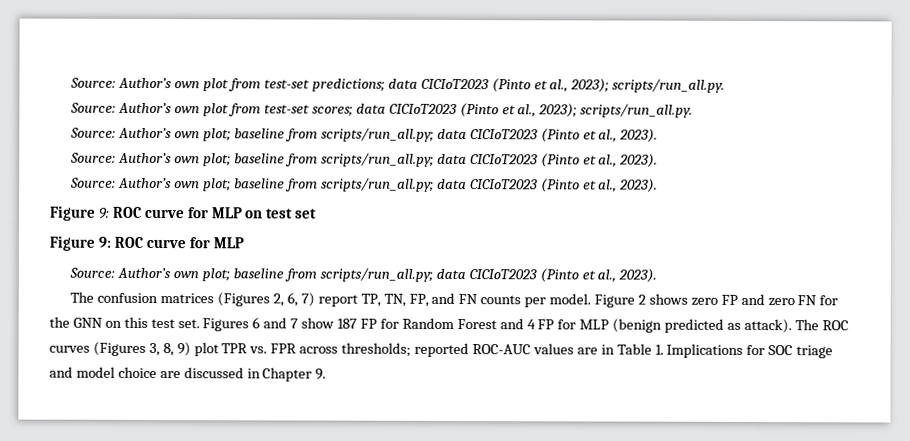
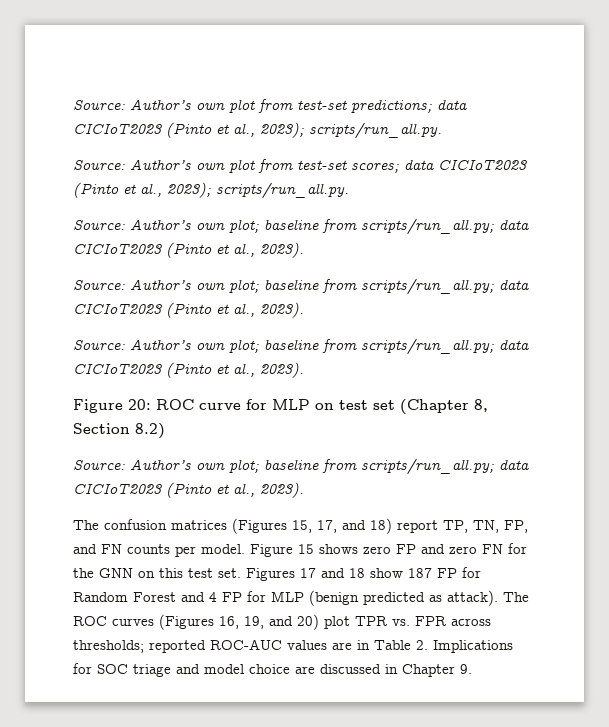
- Figure 9: ROC curve for MLP on test set
- Figure 9: ROC curve for MLP
+ Figure 20: ROC curve for MLP on test set (Chapter 8, Section 8.2)
- The confusion matrices (Figures 2, 6, 7) report TP, TN, FP, and FN counts per model.
+ The confusion matrices (Figures 15, 17, and 18) report TP, TN, FP, and FN counts per model.
- Figure 2 shows zero FP and zero FN for the GNN on this test set.
+ Figure 15 shows zero FP and zero FN for the GNN on this test set.
- Figures 6 and 7 show 187 FP for Random Forest and 4 FP for MLP (benign predicted as attack).
+ Figures 17 and 18 show 187 FP for Random Forest and 4 FP for MLP (benign predicted as attack).
- The ROC curves (Figures 3, 8, 9) plot TPR vs. FPR across thresholds; reported ROC-AUC values are in Table 1. Implications for SOC triage and model choice are discussed in Chapter 9.
+ The ROC curves (Figures 16, 19, and 20) plot TPR vs. FPR across thresholds; reported ROC-AUC values are in Table 2. Implications for SOC triage and model choice are discussed in Chapter 9.

